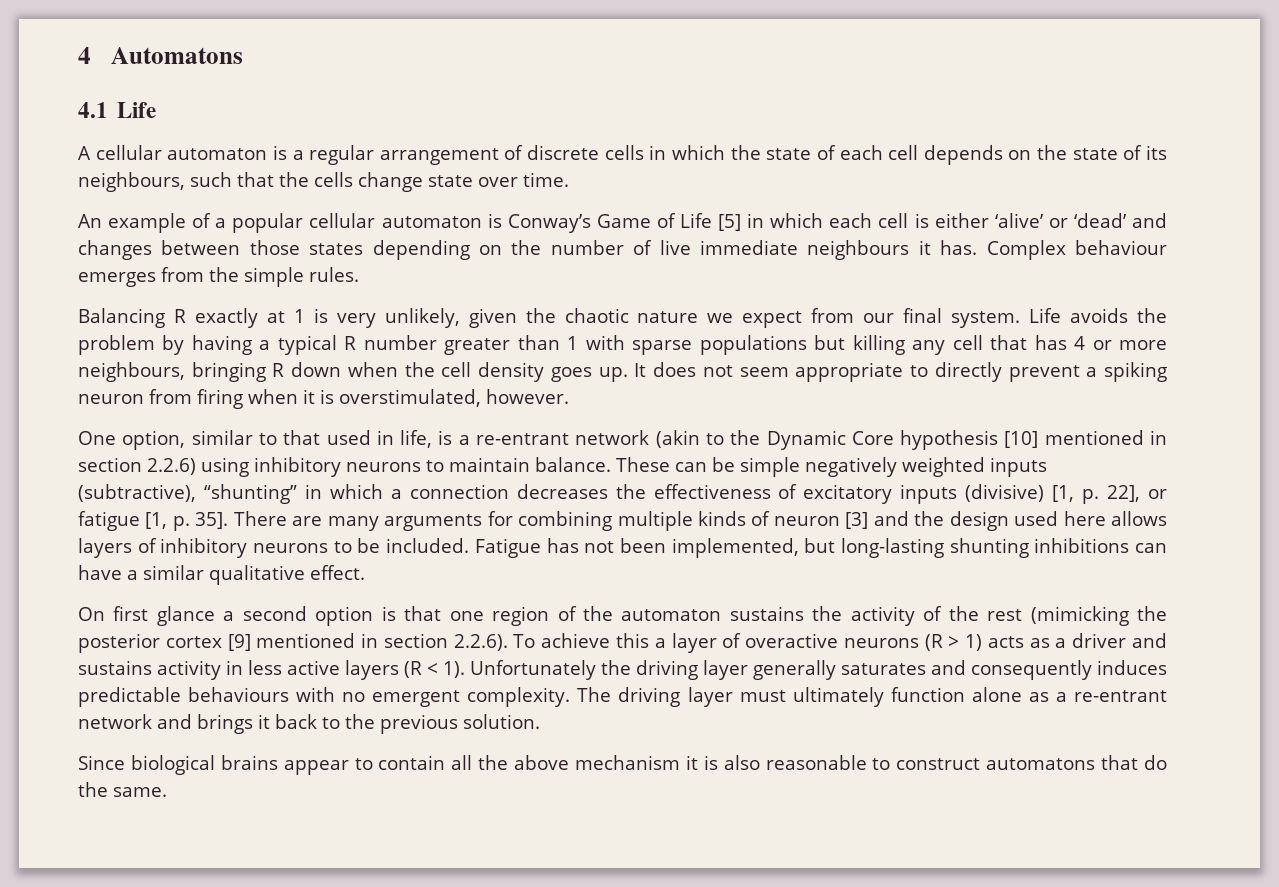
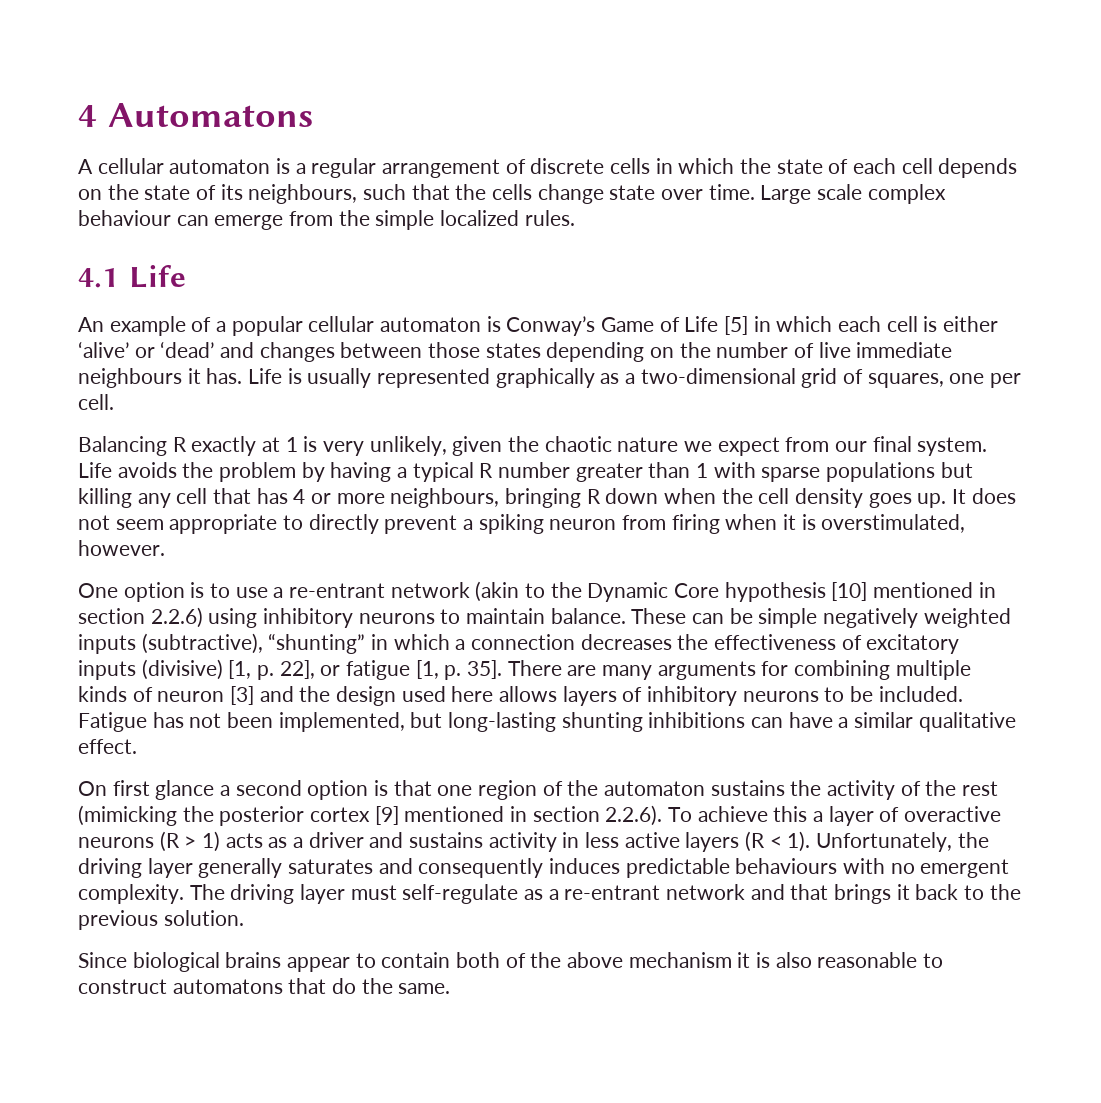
- 4.1 Life
+ Large scale complex behaviour can emerge from the simple localized rules.
+ 4.1 Life
- Complex behaviour emerges from the simple rules.
+ Life is usually represented graphically as a two-dimensional grid of squares, one per cell.
- One option, similar to that used in life, is a re-entrant network (akin to the Dynamic Core hypothesis [10] mentioned in section 2.2.6) using inhibitory neurons to maintain balance.
+ One option is to use a re-entrant network (akin to the Dynamic Core hypothesis [10] mentioned in section 2.2.6) using inhibitory neurons to maintain balance.
- Unfortunately the driving layer generally saturates and consequently induces predictable behaviours with no emergent complexity.
+ Unfortunately, the driving layer generally saturates and consequently induces predictable behaviours with no emergent complexity.
- The driving layer must ultimately function alone as a re-entrant network and brings it back to the previous solution.
+ The driving layer must self-regulate as a re-entrant network and that brings it back to the previous solution.
- Since biological brains appear to contain all the above mechanism it is also reasonable to construct automatons that do the same.
+ Since biological brains appear to contain both of the above mechanism it is also reasonable to construct automatons that do the same.

